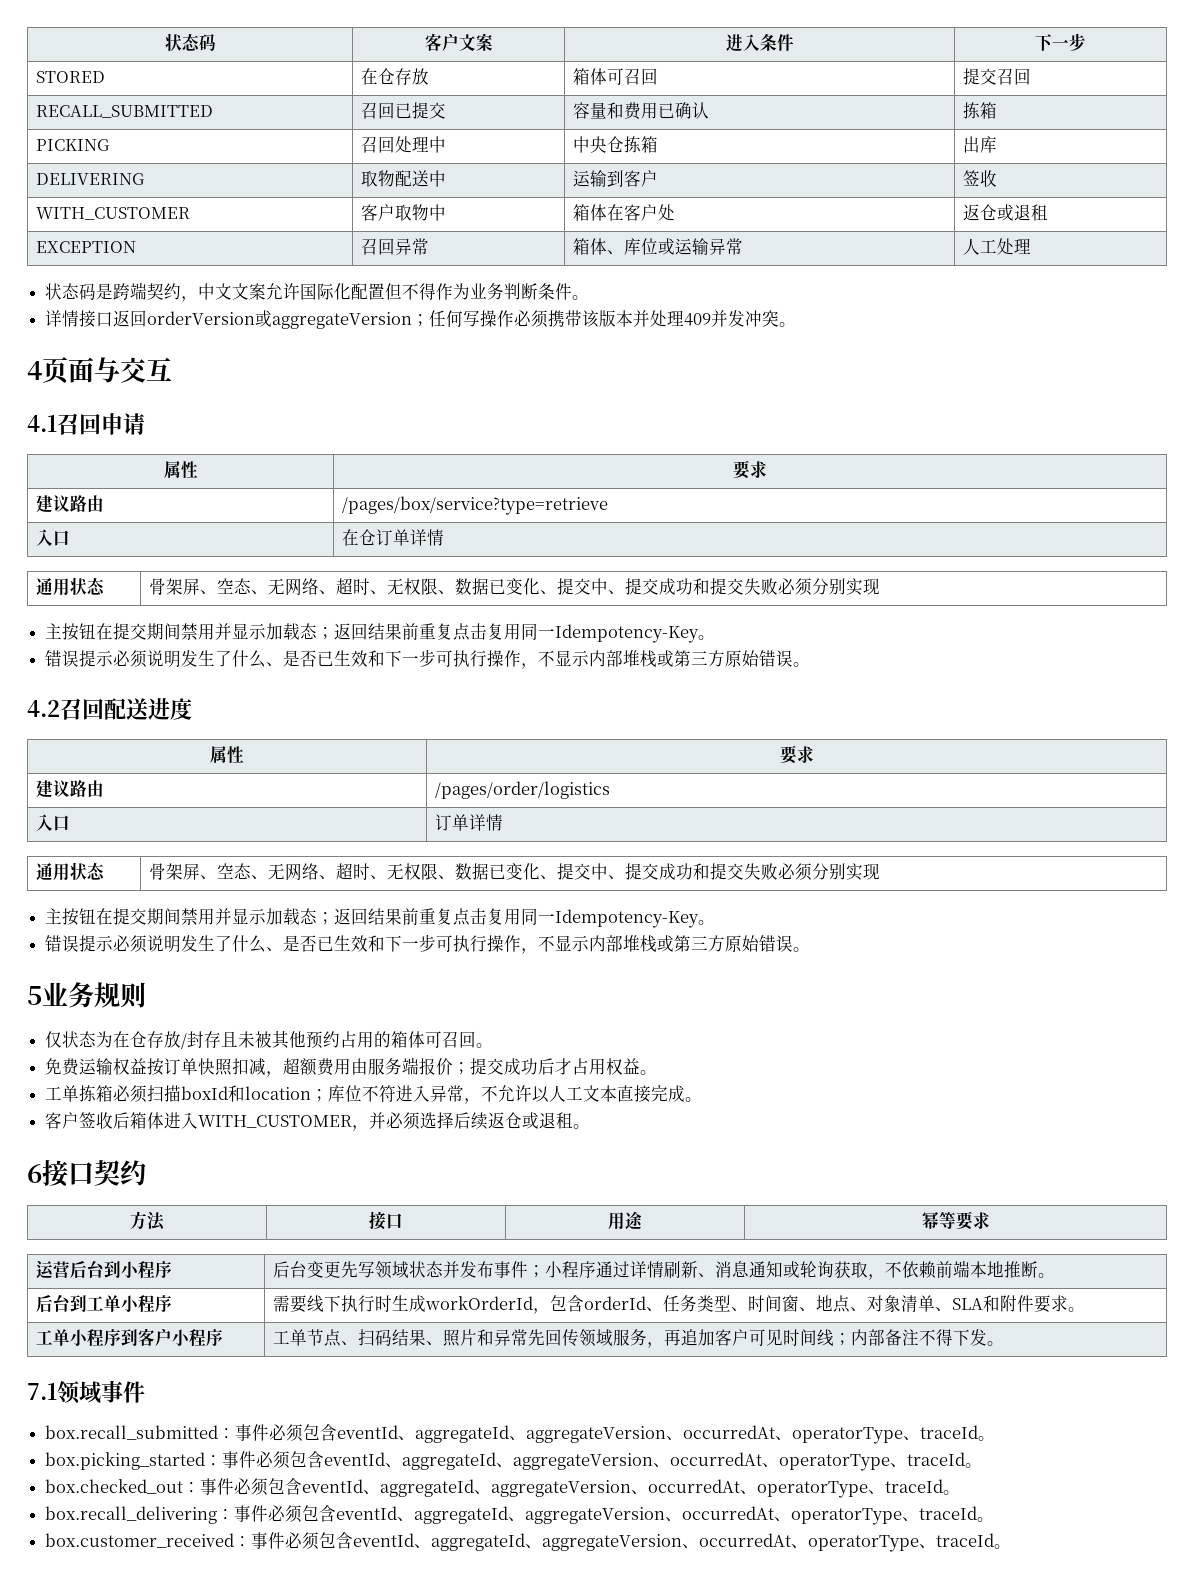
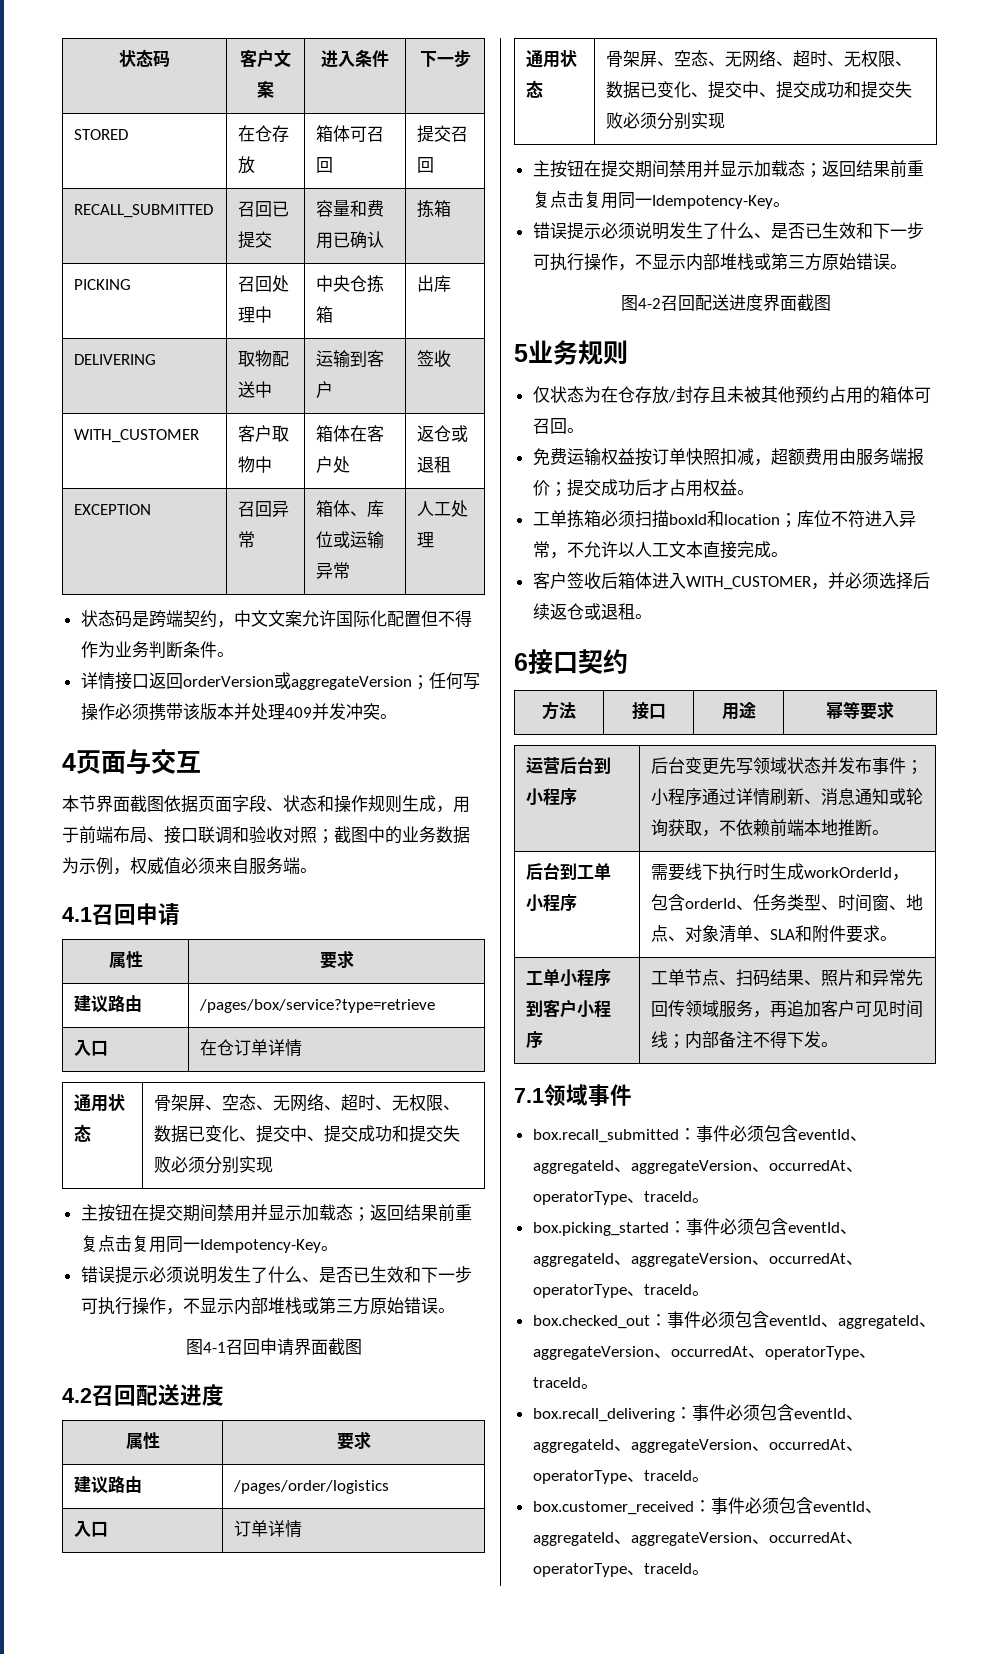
+ 本节界面截图依据页面字段、状态和操作规则生成，用于前端布局、接口联调和验收对照；截图中的业务数据为示例，权威值必须来自服务端。
+ 图4-1召回申请界面截图
+ 图4-2召回配送进度界面截图

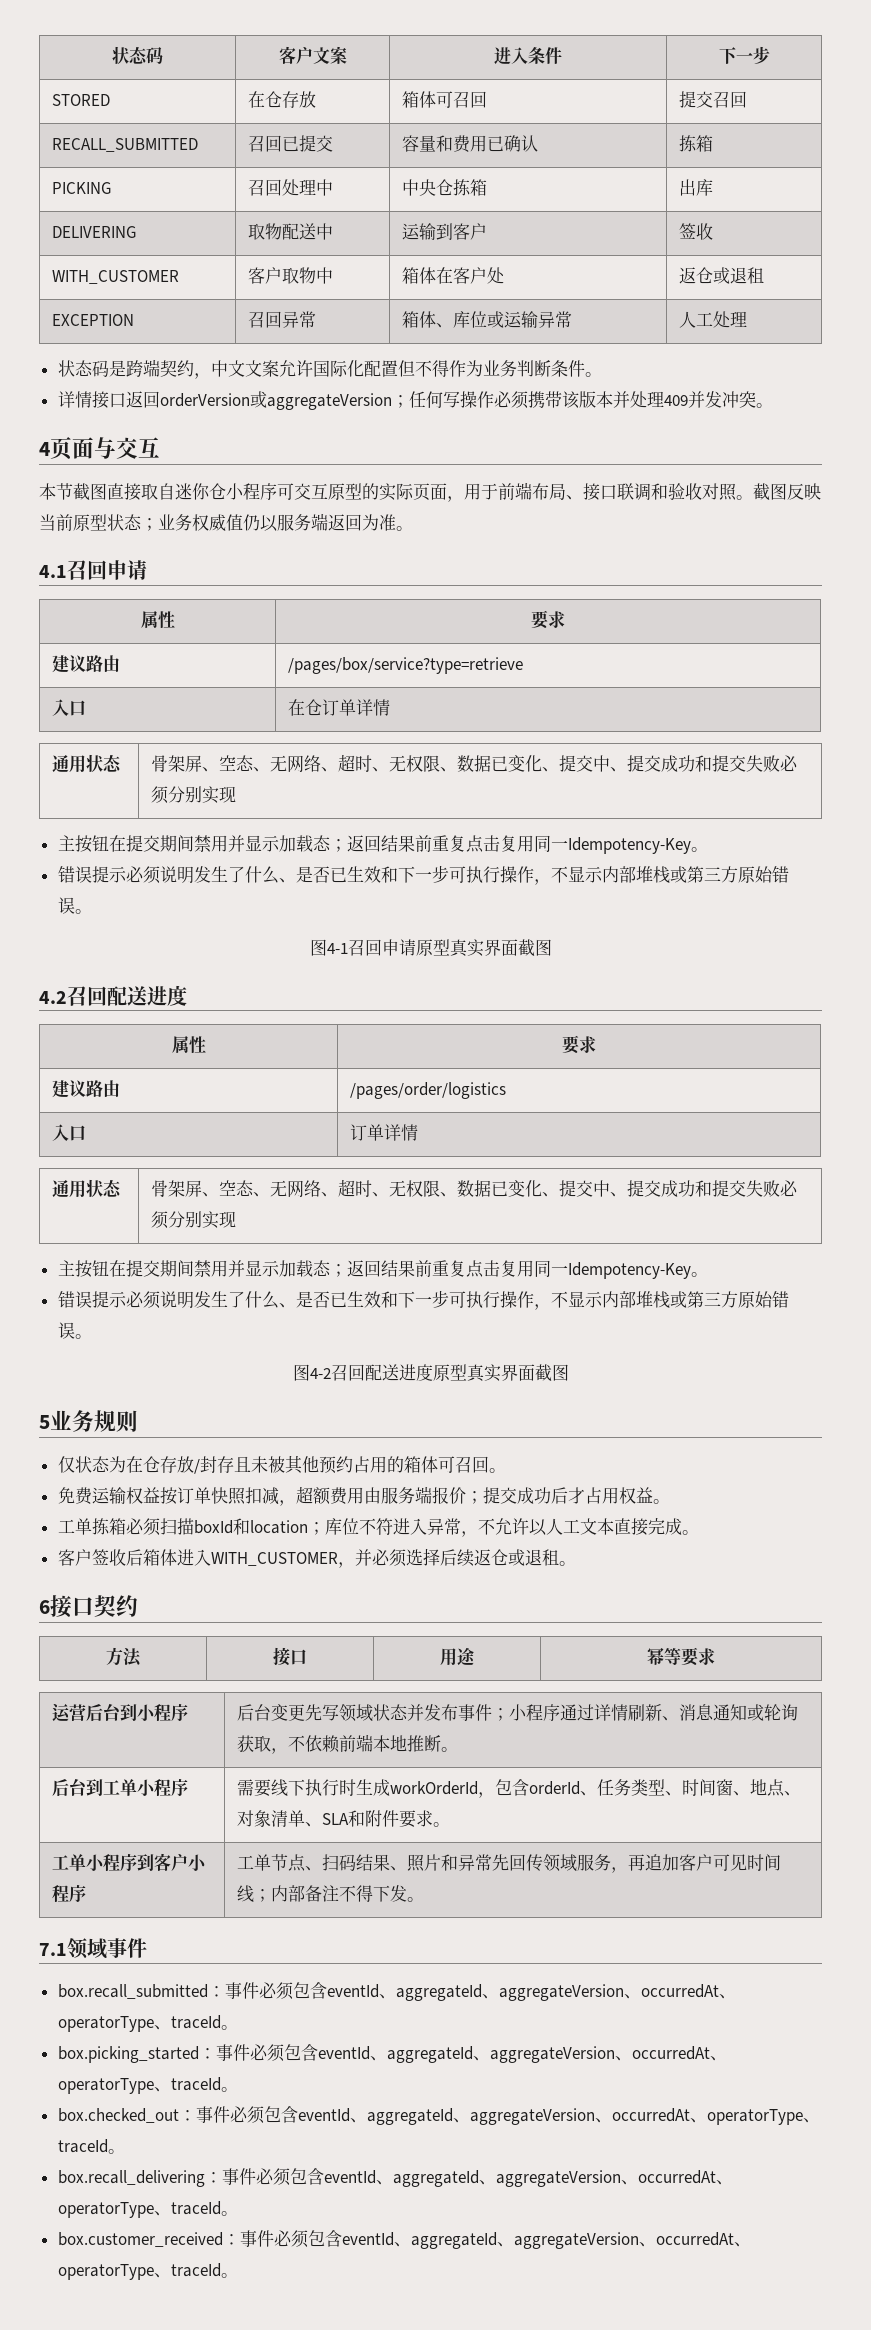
- 本节界面截图依据页面字段、状态和操作规则生成，用于前端布局、接口联调和验收对照；截图中的业务数据为示例，权威值必须来自服务端。
+ 本节截图直接取自迷你仓小程序可交互原型的实际页面，用于前端布局、接口联调和验收对照。截图反映当前原型状态；业务权威值仍以服务端返回为准。
- 图4-1召回申请界面截图
+ 图4-1召回申请原型真实界面截图
- 图4-2召回配送进度界面截图
+ 图4-2召回配送进度原型真实界面截图

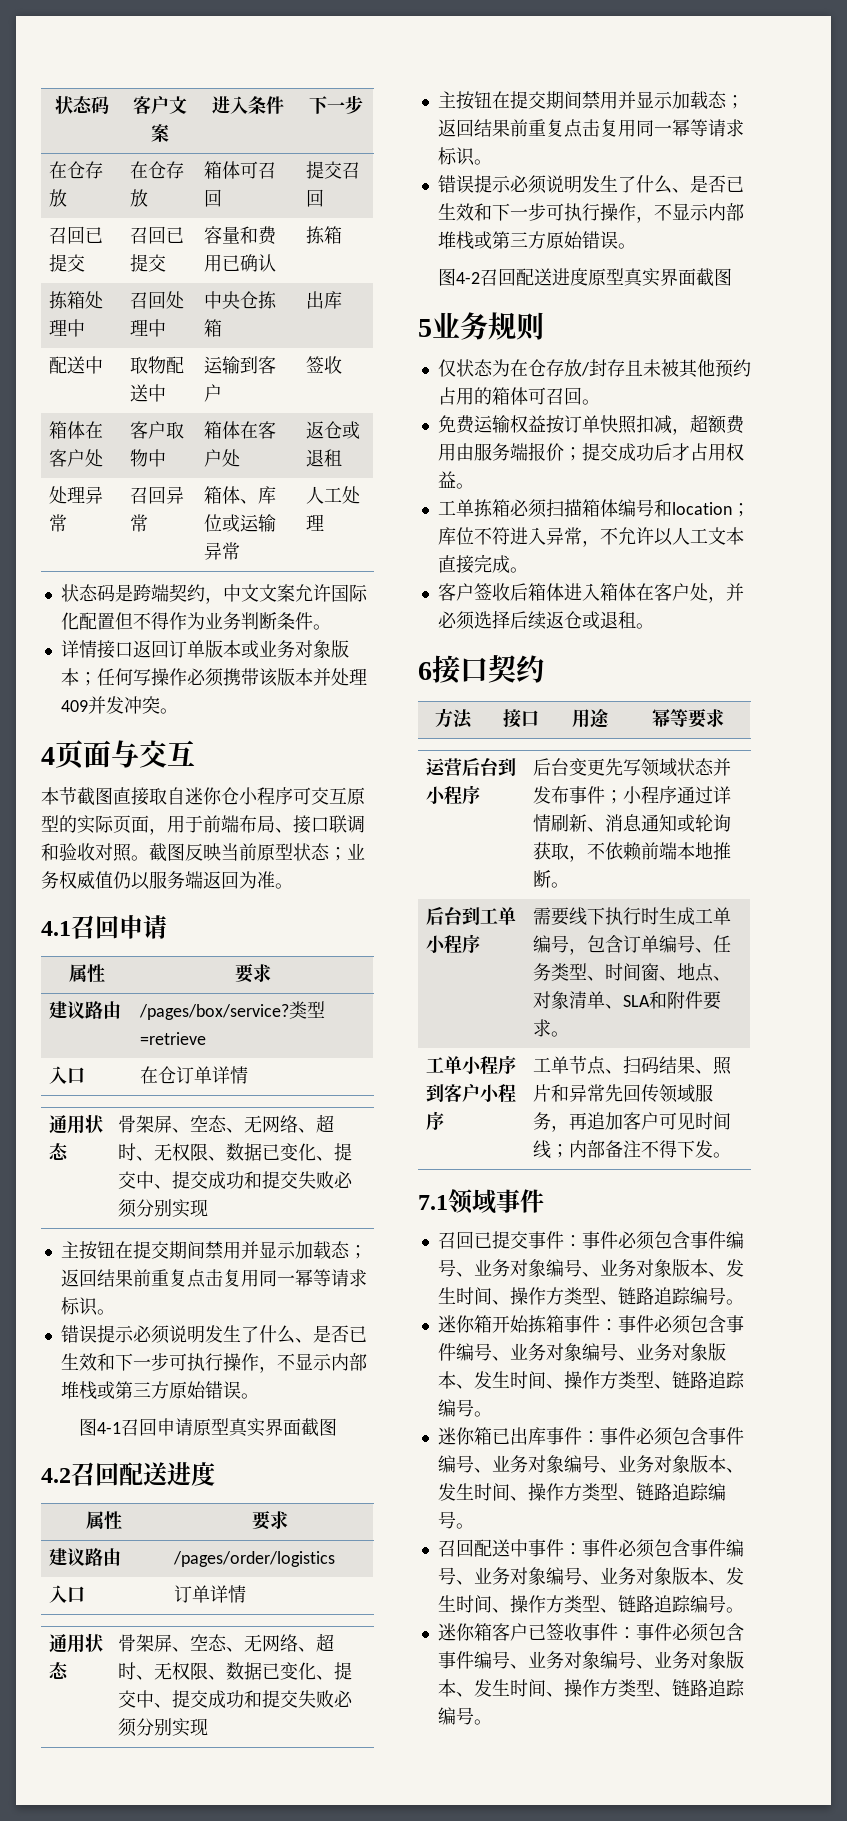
- STORED | 在仓存放 | 箱体可召回 | 提交召回
+ 在仓存放 | 在仓存放 | 箱体可召回 | 提交召回
- RECALL_SUBMITTED | 召回已提交 | 容量和费用已确认 | 拣箱
+ 召回已提交 | 召回已提交 | 容量和费用已确认 | 拣箱
- PICKING | 召回处理中 | 中央仓拣箱 | 出库
+ 拣箱处理中 | 召回处理中 | 中央仓拣箱 | 出库
- DELIVERING | 取物配送中 | 运输到客户 | 签收
+ 配送中 | 取物配送中 | 运输到客户 | 签收
- WITH_CUSTOMER | 客户取物中 | 箱体在客户处 | 返仓或退租
+ 箱体在客户处 | 客户取物中 | 箱体在客户处 | 返仓或退租
- EXCEPTION | 召回异常 | 箱体、库位或运输异常 | 人工处理
+ 处理异常 | 召回异常 | 箱体、库位或运输异常 | 人工处理
- 详情接口返回orderVersion或aggregateVersion；任何写操作必须携带该版本并处理409并发冲突。
+ 详情接口返回订单版本或业务对象版本；任何写操作必须携带该版本并处理409并发冲突。
- 建议路由 | /pages/box/service?type=retrieve
+ 建议路由 | /pages/box/service?类型=retrieve
  入口 | 在仓订单详情
  通用状态 | 骨架屏、空态、无网络、超时、无权限、数据已变化、提交中、提交成功和提交失败必须分别实现
- 主按钮在提交期间禁用并显示加载态；返回结果前重复点击复用同一Idempotency-Key。
+ 主按钮在提交期间禁用并显示加载态；返回结果前重复点击复用同一幂等请求标识。
  入口 | 订单详情
  通用状态 | 骨架屏、空态、无网络、超时、无权限、数据已变化、提交中、提交成功和提交失败必须分别实现
- 主按钮在提交期间禁用并显示加载态；返回结果前重复点击复用同一Idempotency-Key。
+ 主按钮在提交期间禁用并显示加载态；返回结果前重复点击复用同一幂等请求标识。
- 工单拣箱必须扫描boxId和location；库位不符进入异常，不允许以人工文本直接完成。
+ 工单拣箱必须扫描箱体编号和location；库位不符进入异常，不允许以人工文本直接完成。
- 客户签收后箱体进入WITH_CUSTOMER，并必须选择后续返仓或退租。
+ 客户签收后箱体进入箱体在客户处，并必须选择后续返仓或退租。
- 后台到工单小程序 | 需要线下执行时生成workOrderId，包含orderId、任务类型、时间窗、地点、对象清单、SLA和附件要求。
+ 后台到工单小程序 | 需要线下执行时生成工单编号，包含订单编号、任务类型、时间窗、地点、对象清单、SLA和附件要求。
- box.recall_submitted：事件必须包含eventId、aggregateId、aggregateVersion、occurredAt、operatorType、traceId。
- box.picking_started：事件必须包含eventId、aggregateId、aggregateVersion、occurredAt、operatorType、traceId。
- box.checked_out：事件必须包含eventId、aggregateId、aggregateVersion、occurredAt、operatorType、traceId。
- box.recall_delivering：事件必须包含eventId、aggregateId、aggregateVersion、occurredAt、operatorType、traceId。
- box.customer_received：事件必须包含eventId、aggregateId、aggregateVersion、occurredAt、operatorType、traceId。
+ 召回已提交事件：事件必须包含事件编号、业务对象编号、业务对象版本、发生时间、操作方类型、链路追踪编号。
+ 迷你箱开始拣箱事件：事件必须包含事件编号、业务对象编号、业务对象版本、发生时间、操作方类型、链路追踪编号。
+ 迷你箱已出库事件：事件必须包含事件编号、业务对象编号、业务对象版本、发生时间、操作方类型、链路追踪编号。
+ 召回配送中事件：事件必须包含事件编号、业务对象编号、业务对象版本、发生时间、操作方类型、链路追踪编号。
+ 迷你箱客户已签收事件：事件必须包含事件编号、业务对象编号、业务对象版本、发生时间、操作方类型、链路追踪编号。

